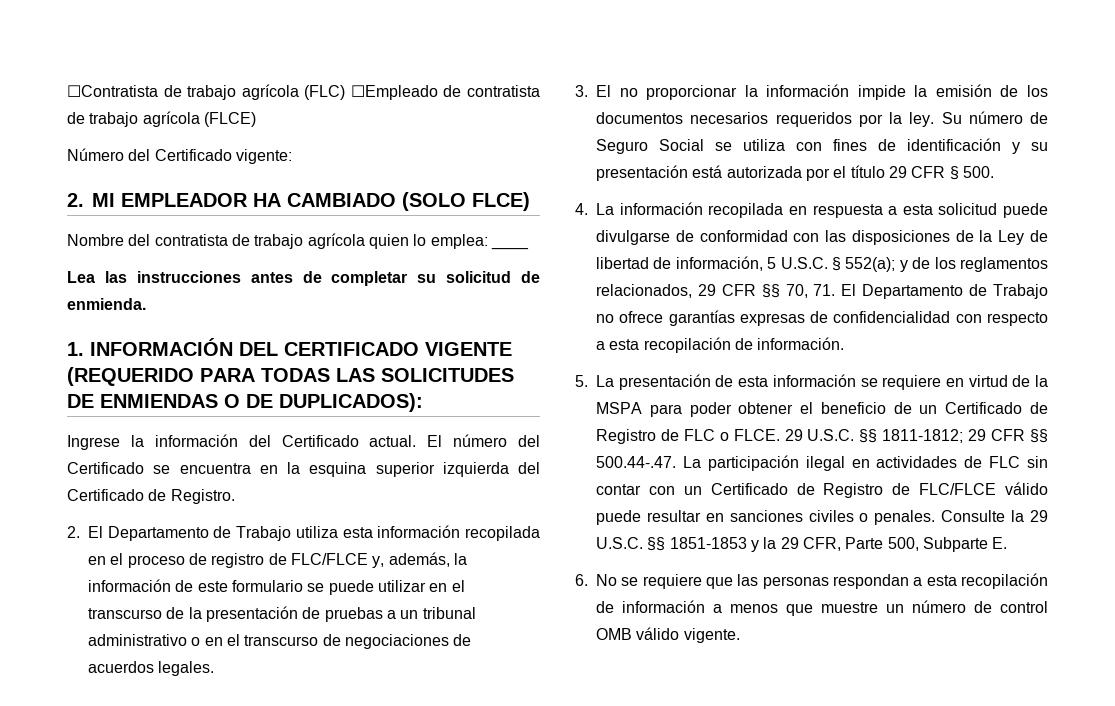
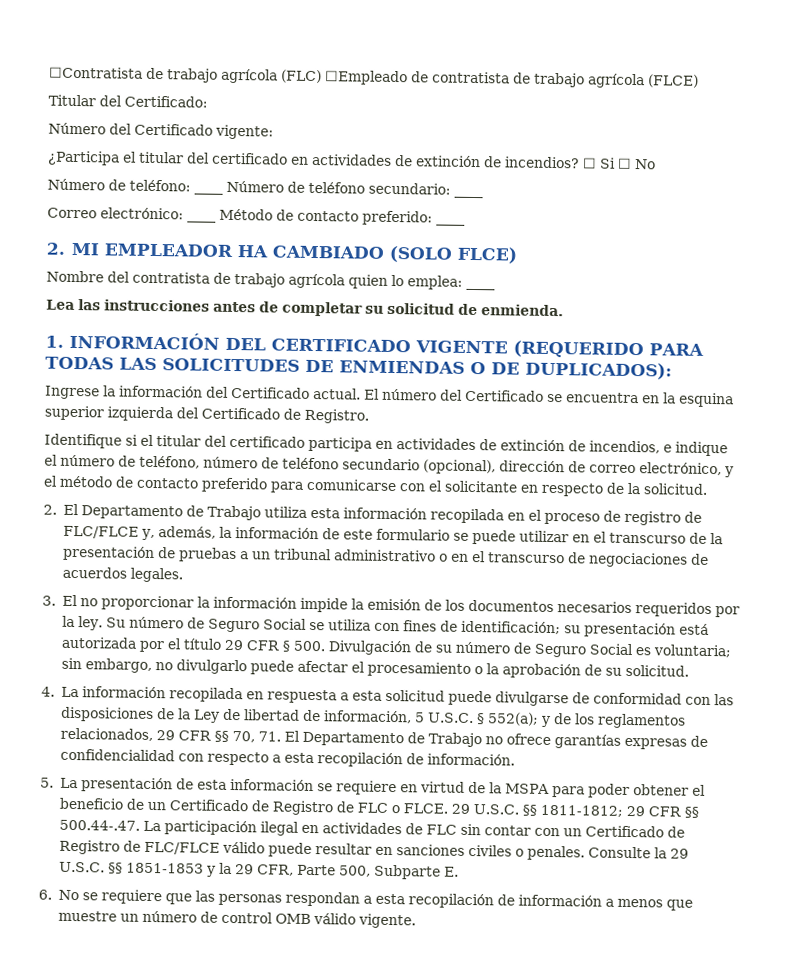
+ Titular del Certificado:
+ ¿Participa el titular del certificado en actividades de extinción de incendios? ☐ Si ☐ No
+ Número de teléfono: ____ Número de teléfono secundario: ____
+ Correo electrónico: ____ Método de contacto preferido: ____
+ Identifique si el titular del certificado participa en actividades de extinción de incendios, e indique el número de teléfono, número de teléfono secundario (opcional), dirección de correo electrónico, y el método de contacto preferido para comunicarse con el solicitante en respecto de la solicitud.
- Su número de Seguro Social se utiliza con fines de identificación y su presentación está autorizada por el título 29 CFR § 500.
+ Su número de Seguro Social se utiliza con fines de identificación; su presentación está autorizada por el título 29 CFR § 500. Divulgación de su número de Seguro Social es voluntaria; sin embargo, no divulgarlo puede afectar el procesamiento o la aprobación de su solicitud.

